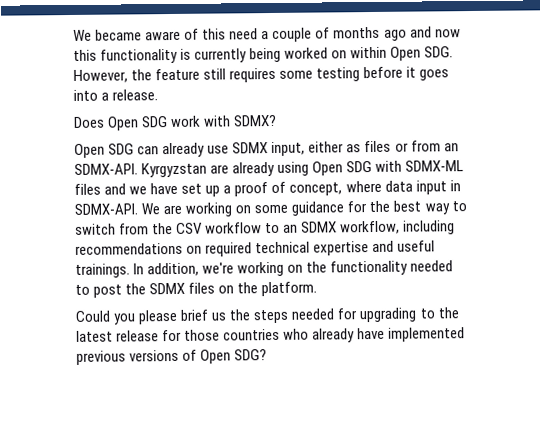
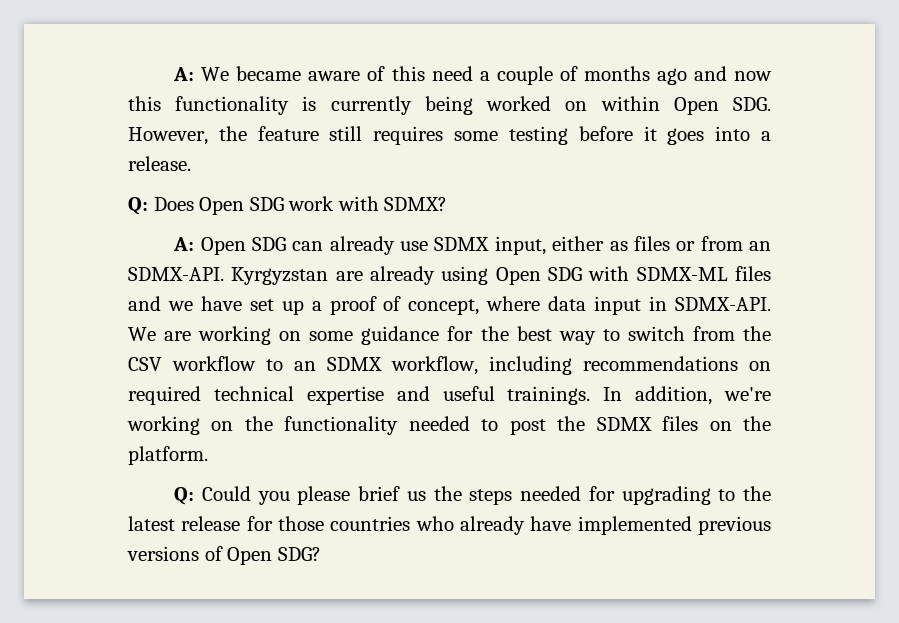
- We became aware of this need a couple of months ago and now this functionality is currently being worked on within Open SDG. However, the feature still requires some testing before it goes into a release.
+ A: We became aware of this need a couple of months ago and now this functionality is currently being worked on within Open SDG. However, the feature still requires some testing before it goes into a release.
- Does Open SDG work with SDMX?
+ Q: Does Open SDG work with SDMX?
- Open SDG can already use SDMX input, either as files or from an SDMX-API.
+ A: Open SDG can already use SDMX input, either as files or from an SDMX-API.
- Could you please brief us the steps needed for upgrading to the latest release for those countries who already have implemented previous versions of Open SDG?
+ Q: Could you please brief us the steps needed for upgrading to the latest release for those countries who already have implemented previous versions of Open SDG?

